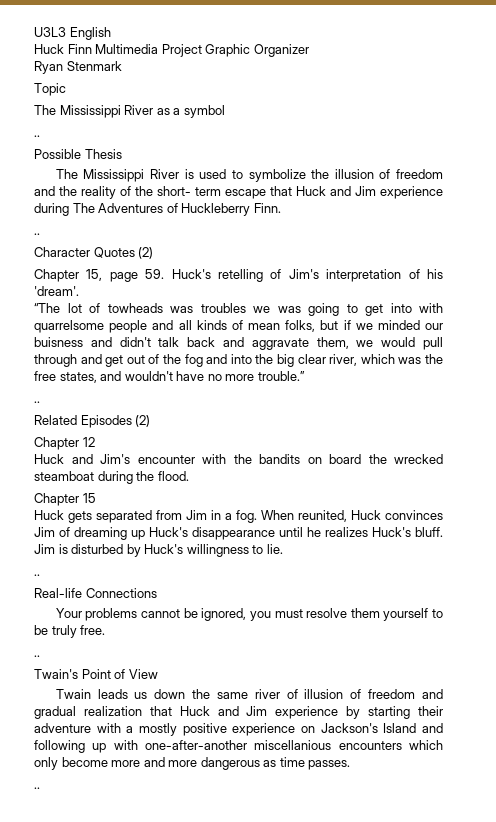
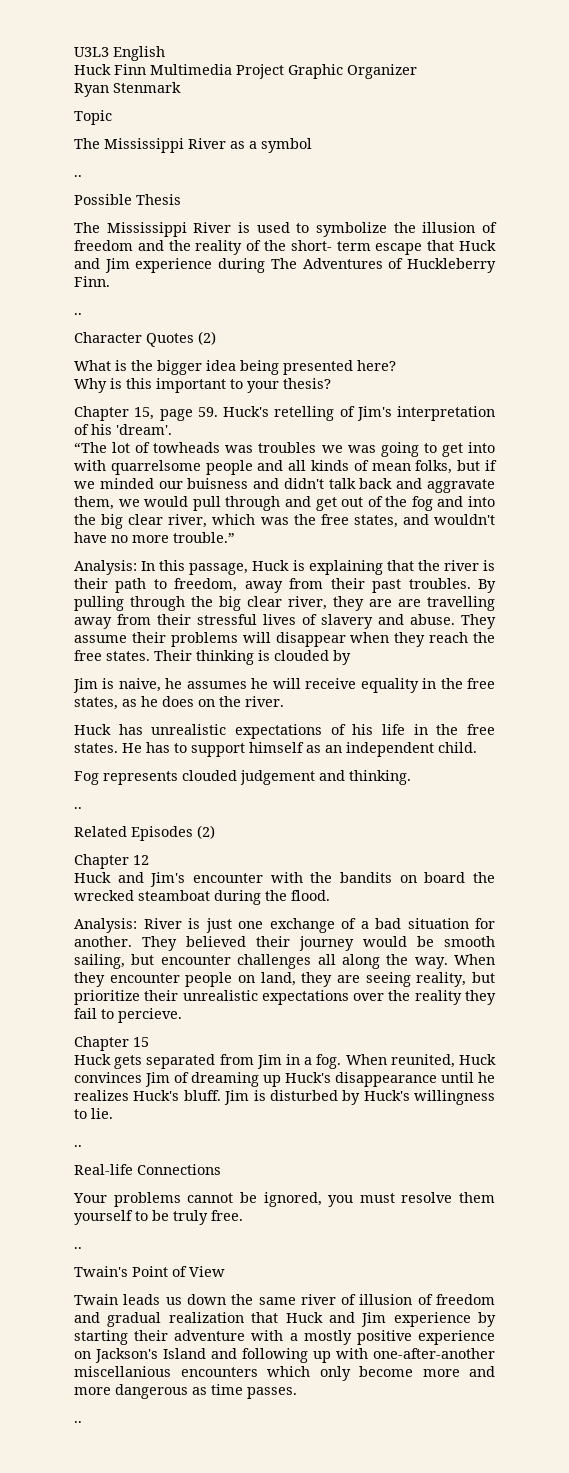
+ What is the bigger idea being presented here?
+ Why is this important to your thesis?
+ Analysis: In this passage, Huck is explaining that the river is their path to freedom, away from their past troubles. By pulling through the big clear river, they are are travelling away from their stressful lives of slavery and abuse. They assume their problems will disappear when they reach the free states. Their thinking is clouded by
+ Jim is naive, he assumes he will receive equality in the free states, as he does on the river.
+ Huck has unrealistic expectations of his life in the free states. He has to support himself as an independent child.
+ Fog represents clouded judgement and thinking.
+ Analysis: River is just one exchange of a bad situation for another. They believed their journey would be smooth sailing, but encounter challenges all along the way. When they encounter people on land, they are seeing reality, but prioritize their unrealistic expectations over the reality they fail to percieve.

